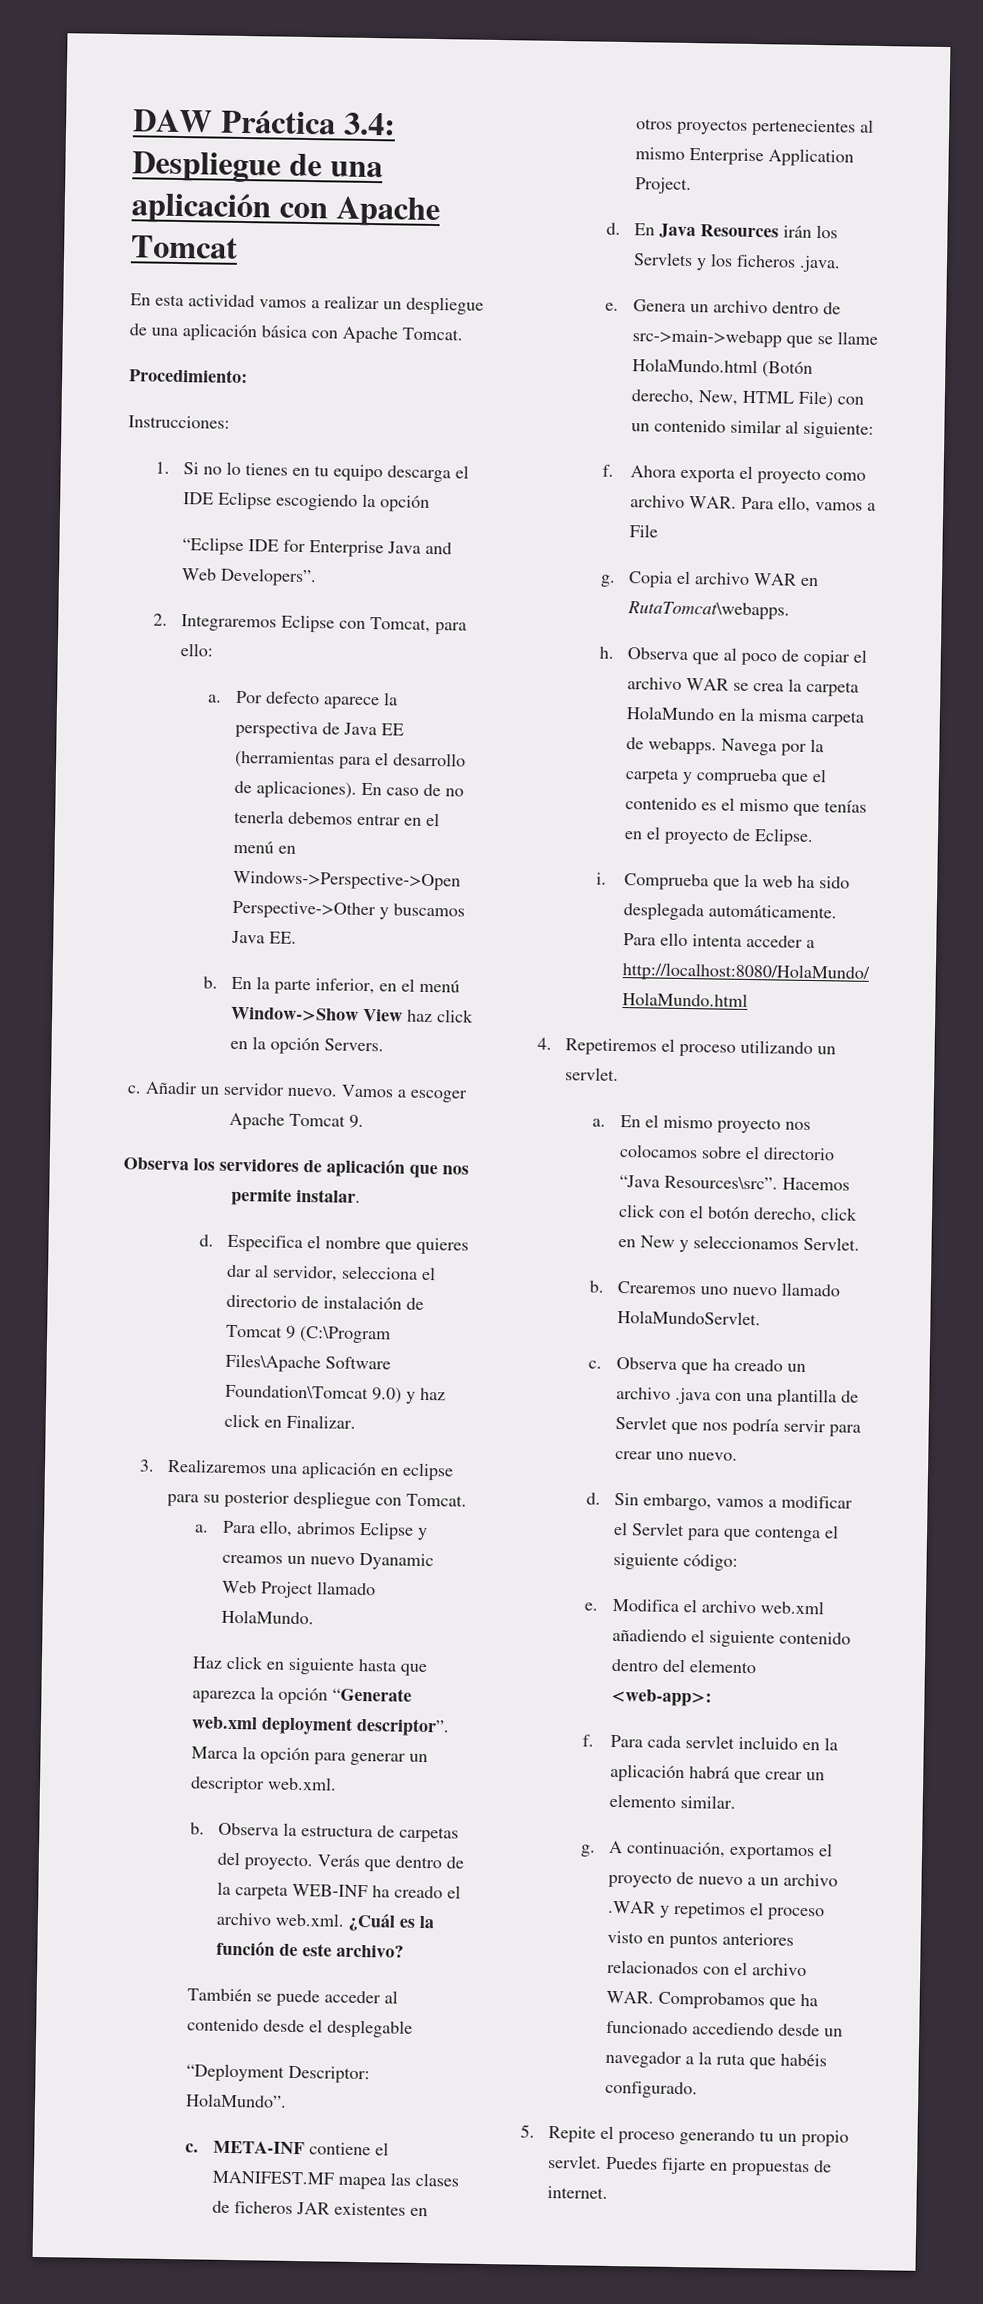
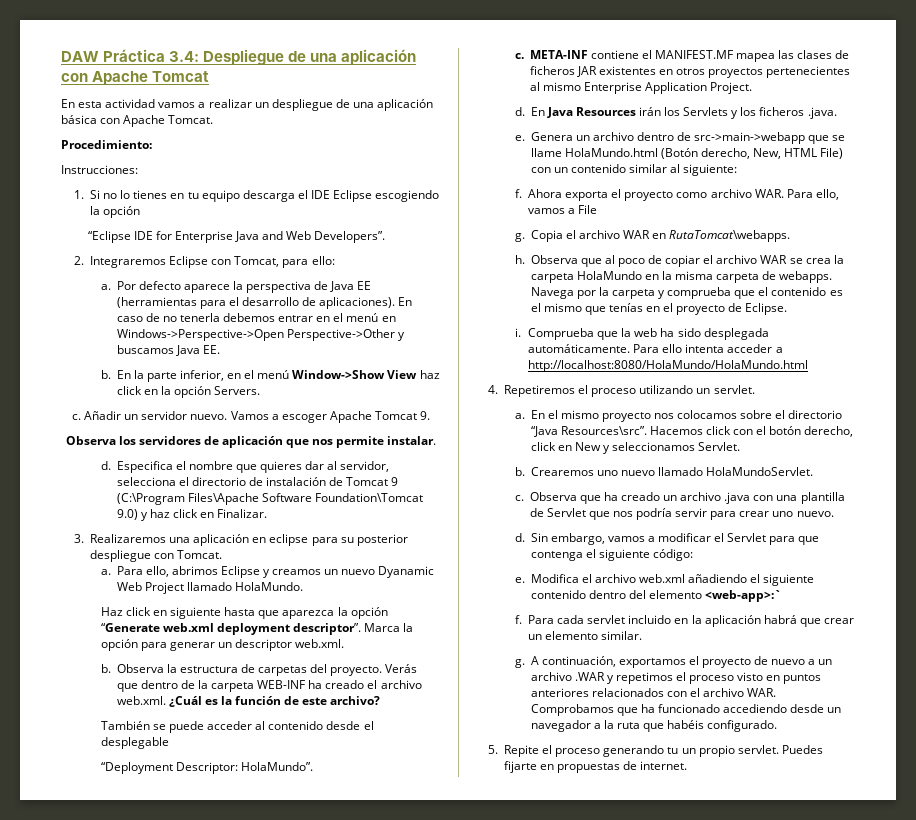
- Modifica el archivo web.xml añadiendo el siguiente contenido dentro del elemento <web-app>:
+ Modifica el archivo web.xml añadiendo el siguiente contenido dentro del elemento <web-app>:`

